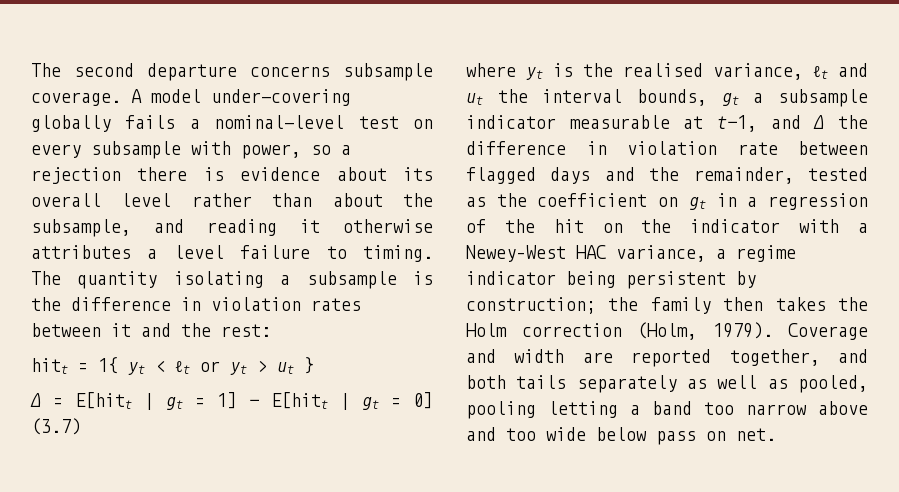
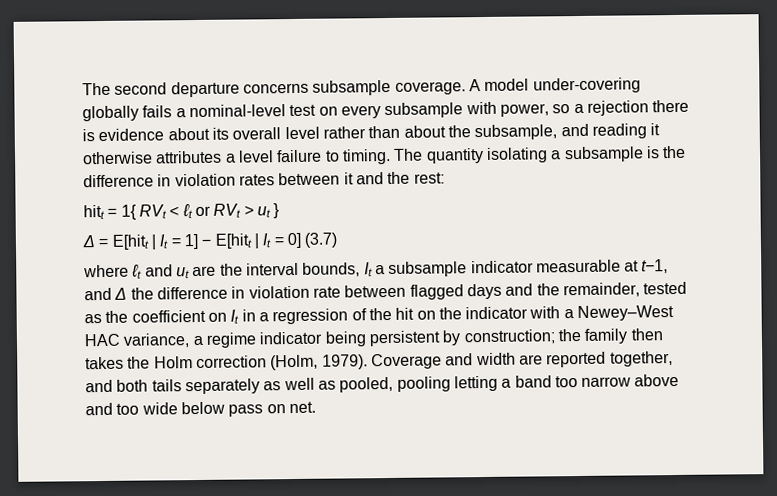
- hitt = 1{ yt < ℓt or yt > ut }
+ hitt = 1{ RVt < ℓt or RVt > ut }
- Δ = E[hitt | gt = 1] − E[hitt | gt = 0] (3.7)
+ Δ = E[hitt | It = 1] − E[hitt | It = 0] (3.7)
- where yt is the realised variance, ℓt and ut the interval bounds, gt a subsample indicator measurable at t−1, and Δ the difference in violation rate between flagged days and the remainder, tested as the coefficient on gt in a regression of the hit on the indicator with a Newey–West HAC variance, a regime indicator being persistent by construction;
+ where ℓt and ut are the interval bounds, It a subsample indicator measurable at t−1, and Δ the difference in violation rate between flagged days and the remainder, tested as the coefficient on It in a regression of the hit on the indicator with a Newey–West HAC variance, a regime indicator being persistent by construction;

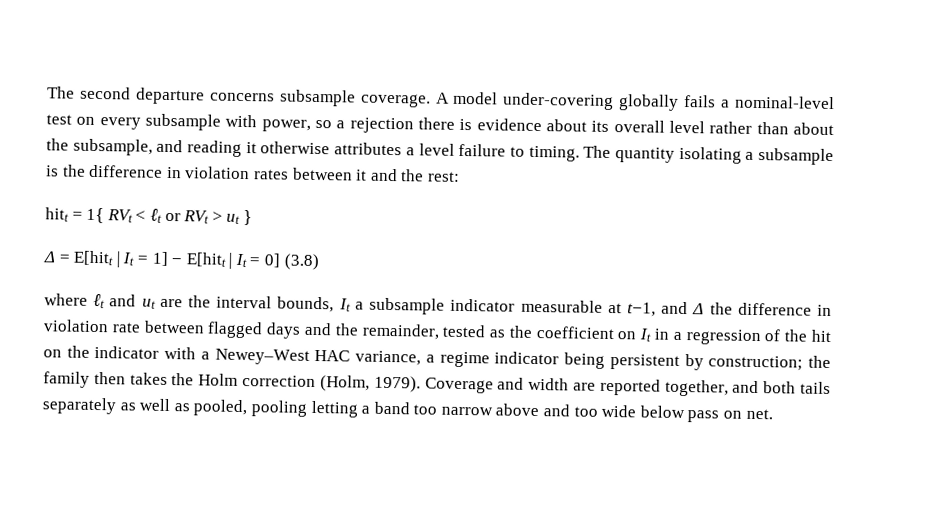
- Δ = E[hitt | It = 1] − E[hitt | It = 0] (3.7)
+ Δ = E[hitt | It = 1] − E[hitt | It = 0] (3.8)

